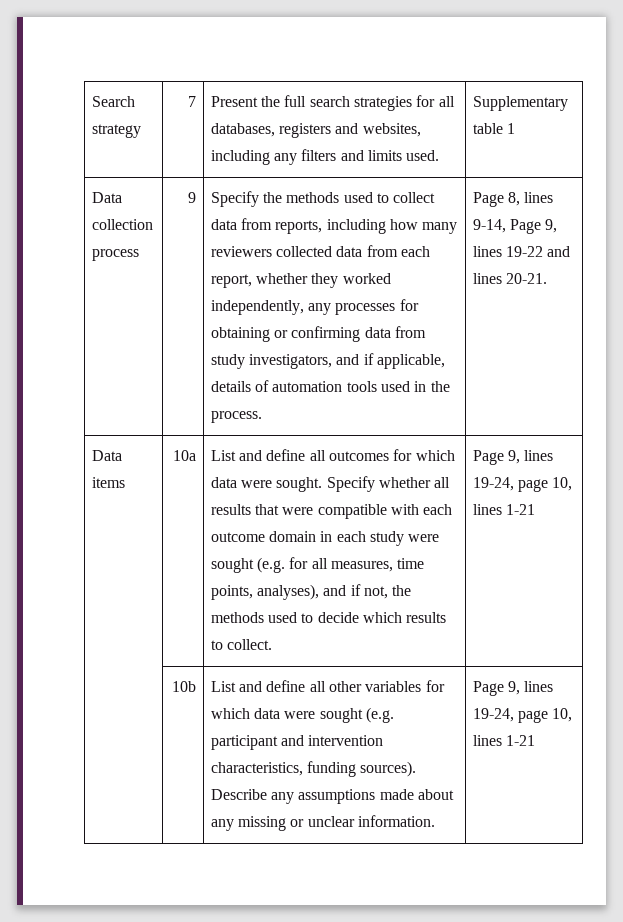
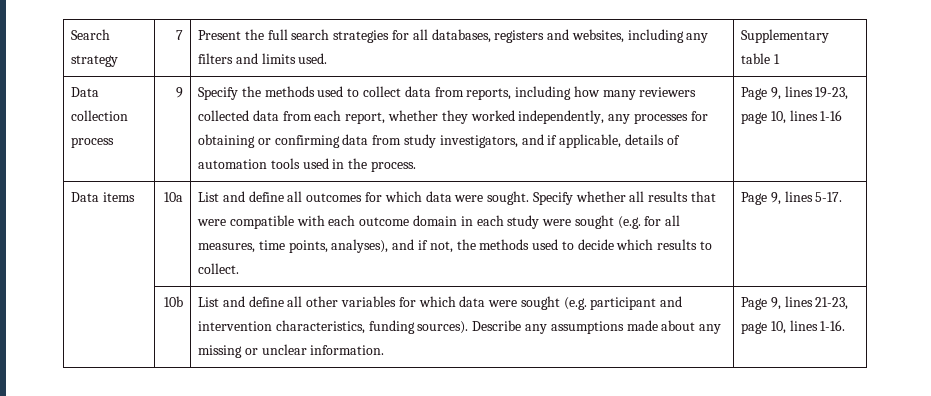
- Page 8, lines 9-14, Page 9, lines 19-22 and lines 20-21.
+ Page 9, lines 19-23, page 10, lines 1-16
- Specify whether all results that were compatible with each outcome domain in each study were sought (e.g. for all measures, time points, analyses), and if not, the methods used to decide which results to collect. | Page 9, lines 19-24, page 10, lines 1-21
+ Specify whether all results that were compatible with each outcome domain in each study were sought (e.g. for all measures, time points, analyses), and if not, the methods used to decide which results to collect. | Page 9, lines 5-17.
- | 10b | List and define all other variables for which data were sought (e.g. participant and intervention characteristics, funding sources). Describe any assumptions made about any missing or unclear information. | Page 9, lines 19-24, page 10, lines 1-21
+ | 10b | List and define all other variables for which data were sought (e.g. participant and intervention characteristics, funding sources). Describe any assumptions made about any missing or unclear information. | Page 9, lines 21-23, page 10, lines 1-16.

